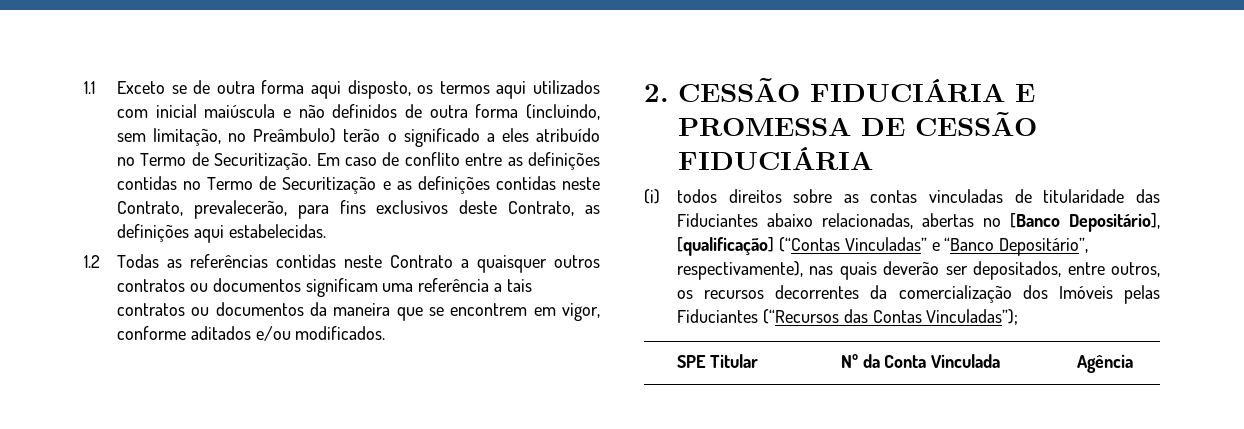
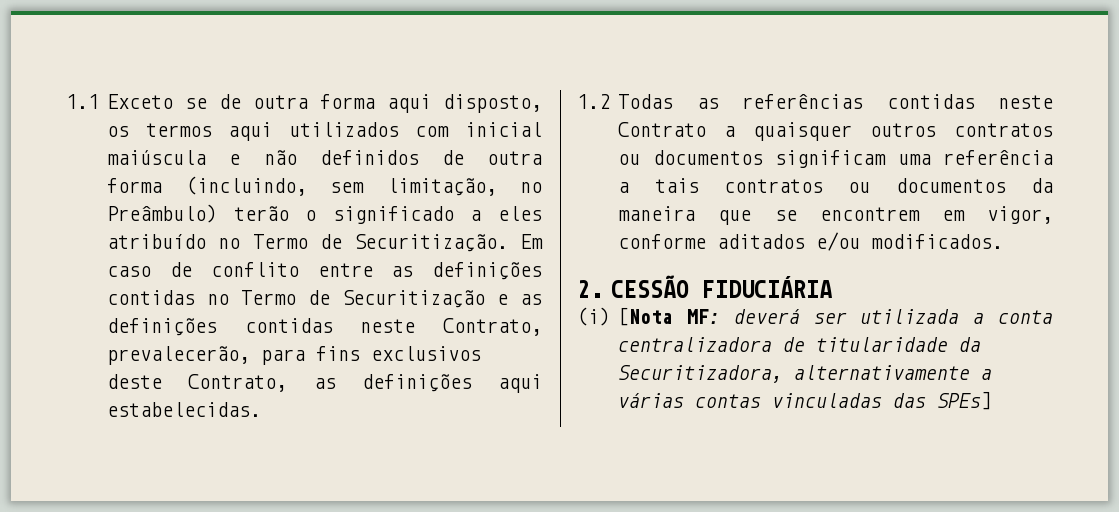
- 2. CESSÃO FIDUCIÁRIA E PROMESSA DE CESSÃO FIDUCIÁRIA
- (i) todos direitos sobre as contas vinculadas de titularidade das Fiduciantes abaixo relacionadas, abertas no [Banco Depositário], [qualificação] (“Contas Vinculadas” e “Banco Depositário”, respectivamente), nas quais deverão ser depositados, entre outros, os recursos decorrentes da comercialização dos Imóveis pelas Fiduciantes (“Recursos das Contas Vinculadas”);
- SPE Titular | Nº da Conta Vinculada | Agência
+ 2. CESSÃO FIDUCIÁRIA
+ (i) [Nota MF: deverá ser utilizada a conta centralizadora de titularidade da Securitizadora, alternativamente a várias contas vinculadas das SPEs]

